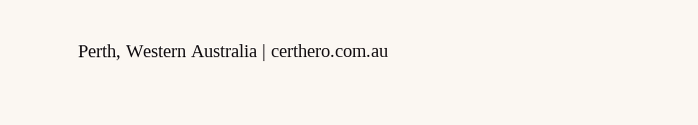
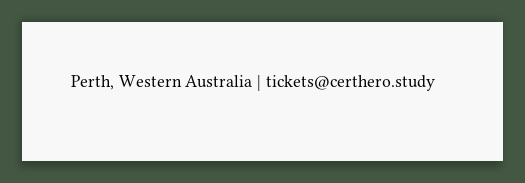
- Perth, Western Australia | certhero.com.au
+ Perth, Western Australia | tickets@certhero.study

